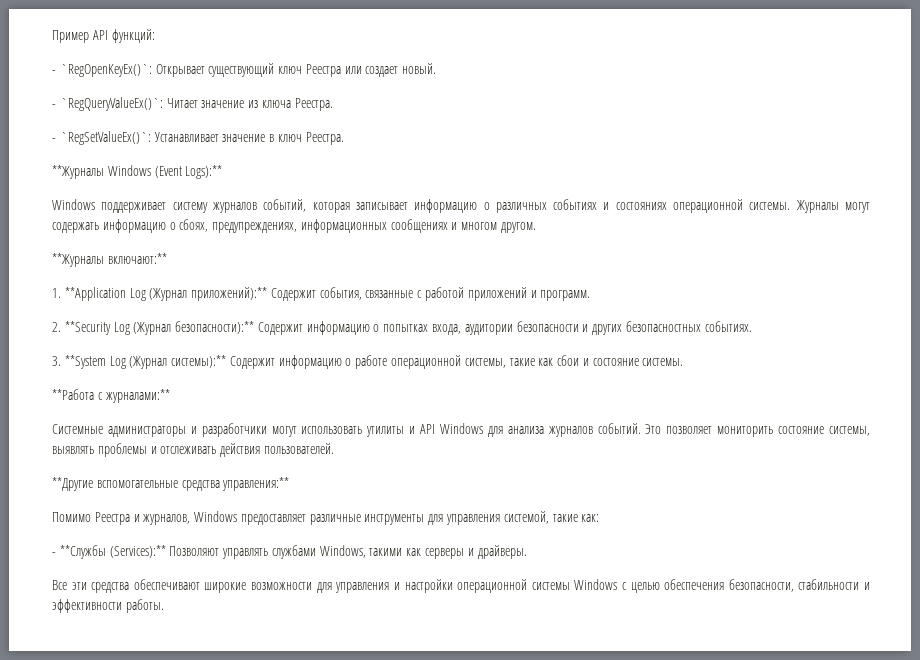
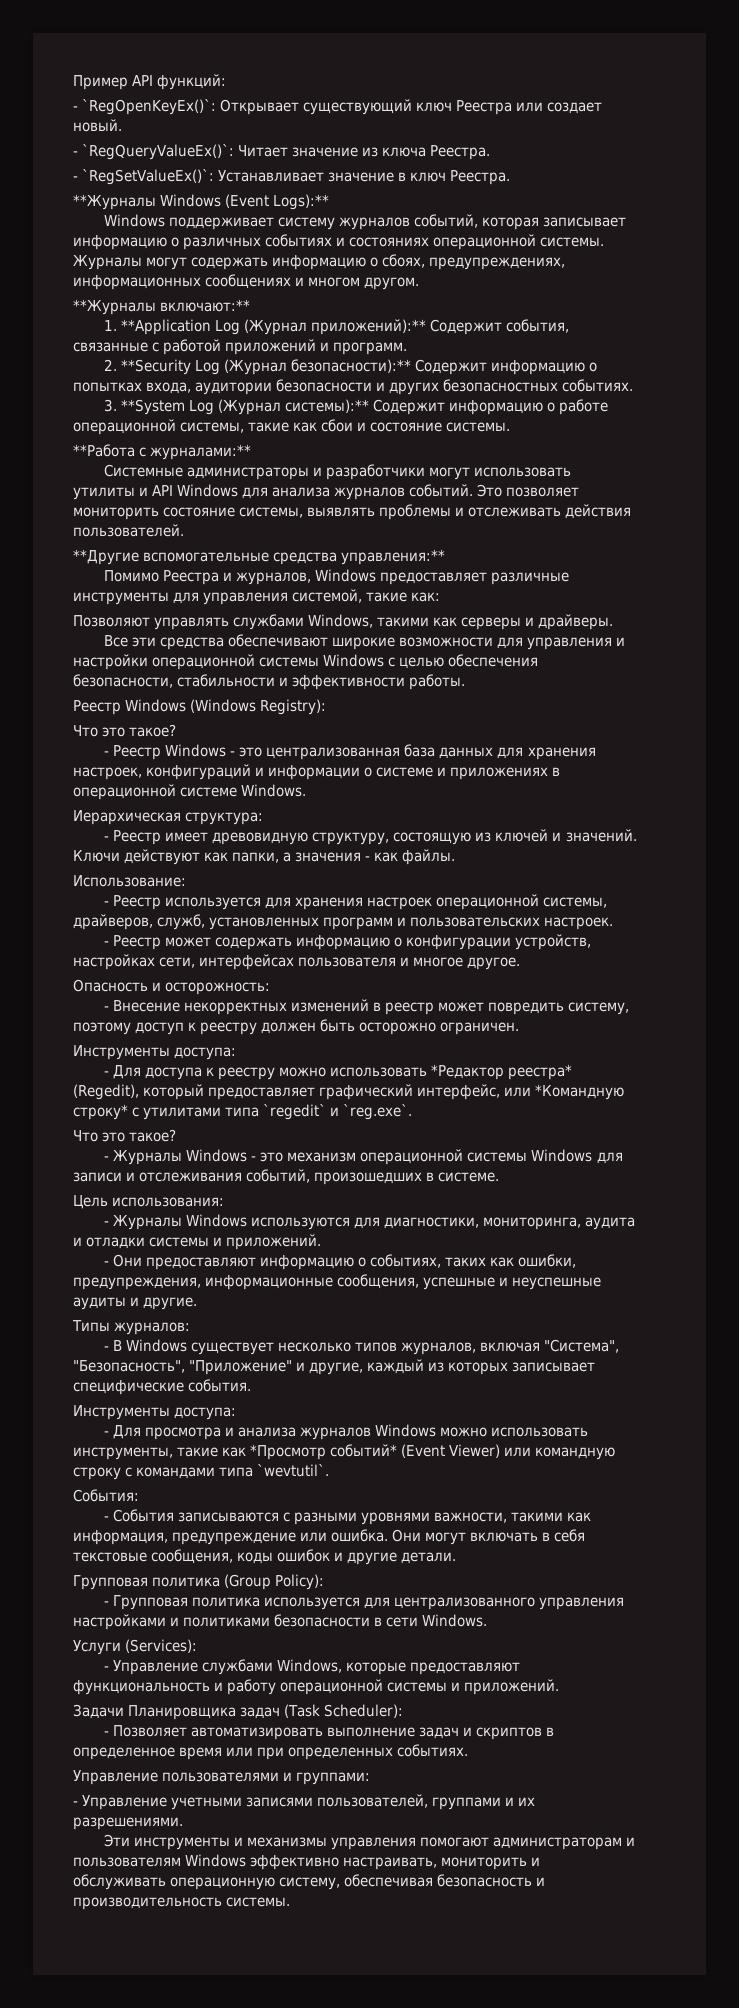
- - **Службы (Services):** Позволяют управлять службами Windows, такими как серверы и драйверы.
+ Позволяют управлять службами Windows, такими как серверы и драйверы.
+ Реестр Windows (Windows Registry):
+ Что это такое?
+ - Реестр Windows - это централизованная база данных для хранения настроек, конфигураций и информации о системе и приложениях в операционной системе Windows.
+ Иерархическая структура:
+ - Реестр имеет древовидную структуру, состоящую из ключей и значений. Ключи действуют как папки, а значения - как файлы.
+ Использование:
+ - Реестр используется для хранения настроек операционной системы, драйверов, служб, установленных программ и пользовательских настроек.
+ - Реестр может содержать информацию о конфигурации устройств, настройках сети, интерфейсах пользователя и многое другое.
+ Опасность и осторожность:
+ - Внесение некорректных изменений в реестр может повредить систему, поэтому доступ к реестру должен быть осторожно ограничен.
+ Инструменты доступа:
+ - Для доступа к реестру можно использовать *Редактор реестра* (Regedit), который предоставляет графический интерфейс, или *Командную строку* с утилитами типа `regedit` и `reg.exe`.
+ Что это такое?
+ - Журналы Windows - это механизм операционной системы Windows для записи и отслеживания событий, произошедших в системе.
+ Цель использования:
+ - Журналы Windows используются для диагностики, мониторинга, аудита и отладки системы и приложений.
+ - Они предоставляют информацию о событиях, таких как ошибки, предупреждения, информационные сообщения, успешные и неуспешные аудиты и другие.
+ Типы журналов:
+ - В Windows существует несколько типов журналов, включая "Система", "Безопасность", "Приложение" и другие, каждый из которых записывает специфические события.
+ Инструменты доступа:
+ - Для просмотра и анализа журналов Windows можно использовать инструменты, такие как *Просмотр событий* (Event Viewer) или командную строку с командами типа `wevtutil`.
+ События:
+ - События записываются с разными уровнями важности, такими как информация, предупреждение или ошибка. Они могут включать в себя текстовые сообщения, коды ошибок и другие детали.
+ Групповая политика (Group Policy):
+ - Групповая политика используется для централизованного управления настройками и политиками безопасности в сети Windows.
+ Услуги (Services):
+ - Управление службами Windows, которые предоставляют функциональность и работу операционной системы и приложений.
+ Задачи Планировщика задач (Task Scheduler):
+ - Позволяет автоматизировать выполнение задач и скриптов в определенное время или при определенных событиях.
+ Управление пользователями и группами:
+ - Управление учетными записями пользователей, группами и их разрешениями.
+ Эти инструменты и механизмы управления помогают администраторам и пользователям Windows эффективно настраивать, мониторить и обслуживать операционную систему, обеспечивая безопасность и производительность системы.

